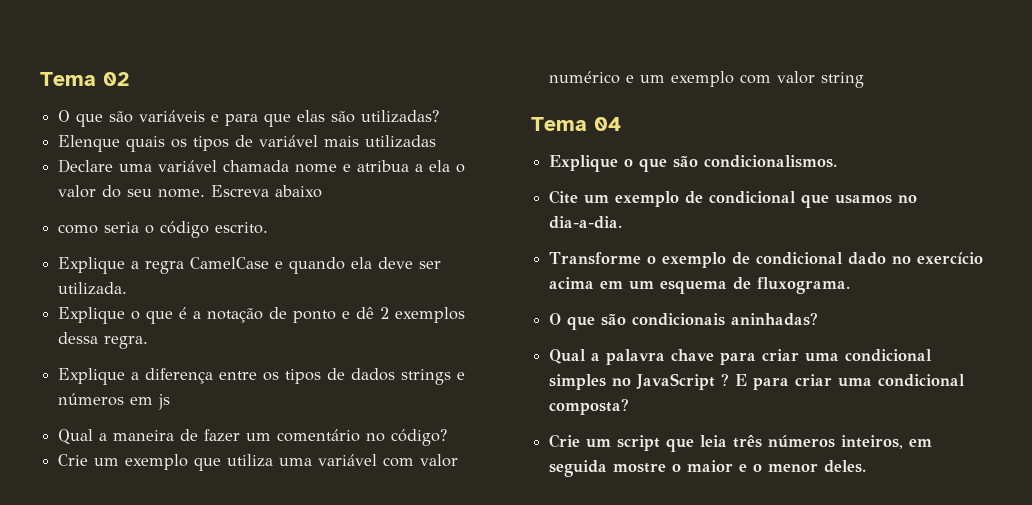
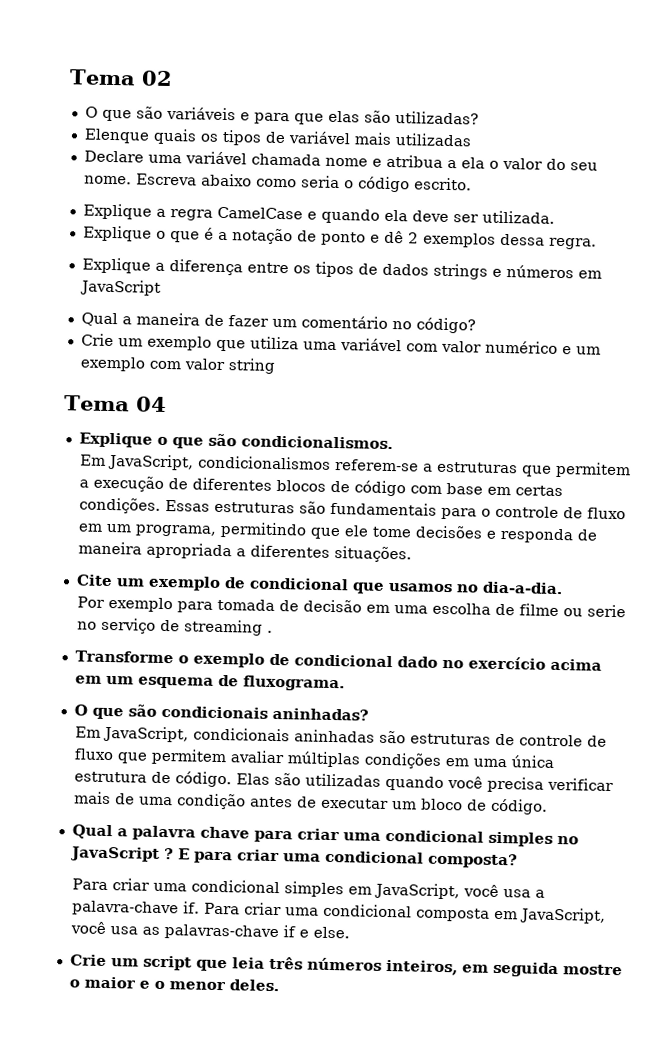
- Escreva abaixo
- como seria o código escrito.
+ Escreva abaixo como seria o código escrito.
- Explique a diferença entre os tipos de dados strings e números em js
+ Explique a diferença entre os tipos de dados strings e números em JavaScript
+ Em JavaScript, condicionalismos referem-se a estruturas que permitem a execução de diferentes blocos de código com base em certas condições. Essas estruturas são fundamentais para o controle de fluxo em um programa, permitindo que ele tome decisões e responda de maneira apropriada a diferentes situações.
+ Por exemplo para tomada de decisão em uma escolha de filme ou serie no serviço de streaming .
+ Em JavaScript, condicionais aninhadas são estruturas de controle de fluxo que permitem avaliar múltiplas condições em uma única estrutura de código. Elas são utilizadas quando você precisa verificar mais de uma condição antes de executar um bloco de código.
+ Para criar uma condicional simples em JavaScript, você usa a palavra-chave if. Para criar uma condicional composta em JavaScript, você usa as palavras-chave if e else.

